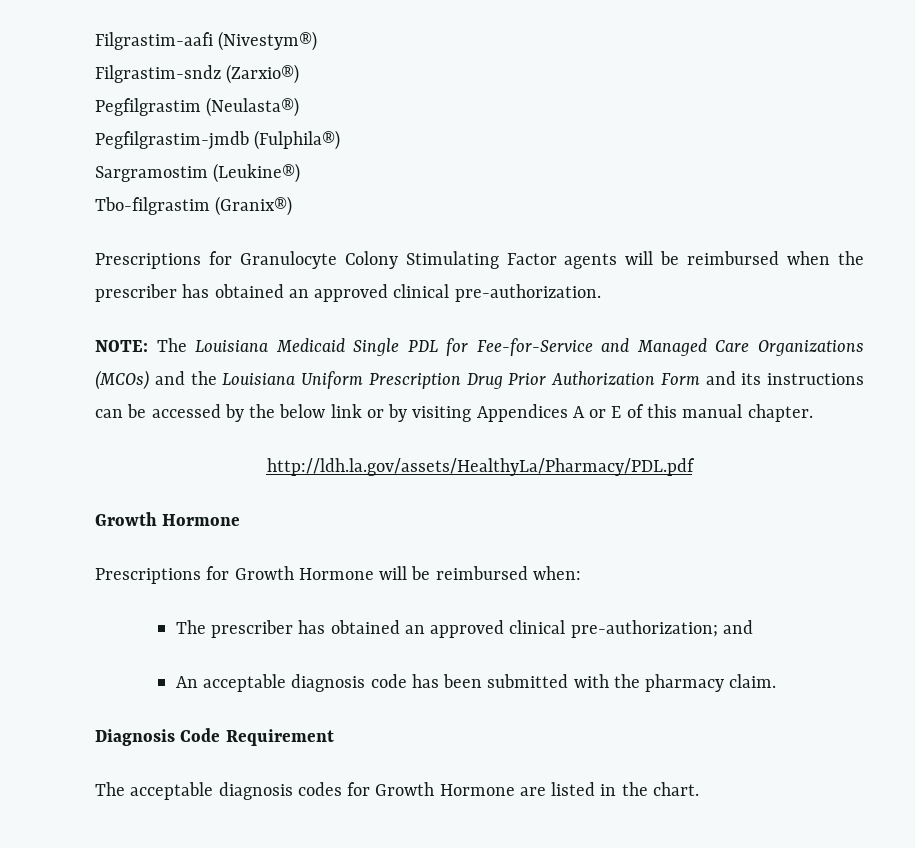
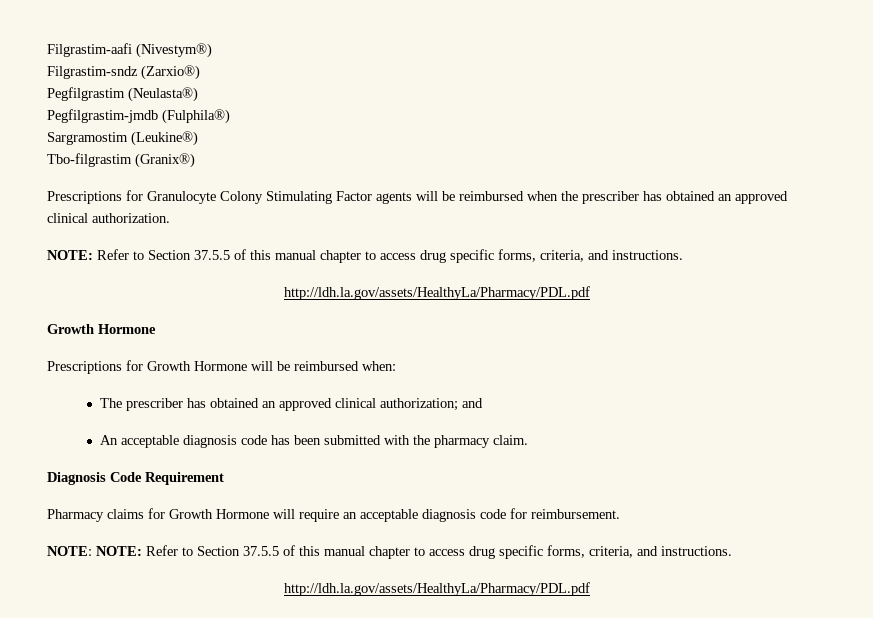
- Prescriptions for Granulocyte Colony Stimulating Factor agents will be reimbursed when the prescriber has obtained an approved clinical pre-authorization.
- NOTE: The Louisiana Medicaid Single PDL for Fee-for-Service and Managed Care Organizations (MCOs) and the Louisiana Uniform Prescription Drug Prior Authorization Form and its instructions can be accessed by the below link or by visiting Appendices A or E of this manual chapter.
+ Prescriptions for Granulocyte Colony Stimulating Factor agents will be reimbursed when the prescriber has obtained an approved clinical authorization.
+ NOTE: Refer to Section 37.5.5 of this manual chapter to access drug specific forms, criteria, and instructions.
- The prescriber has obtained an approved clinical pre-authorization; and
+ The prescriber has obtained an approved clinical authorization; and
- The acceptable diagnosis codes for Growth Hormone are listed in the chart.
+ Pharmacy claims for Growth Hormone will require an acceptable diagnosis code for reimbursement.
+ NOTE: NOTE: Refer to Section 37.5.5 of this manual chapter to access drug specific forms, criteria, and instructions.
+ http://ldh.la.gov/assets/HealthyLa/Pharmacy/PDL.pdf

